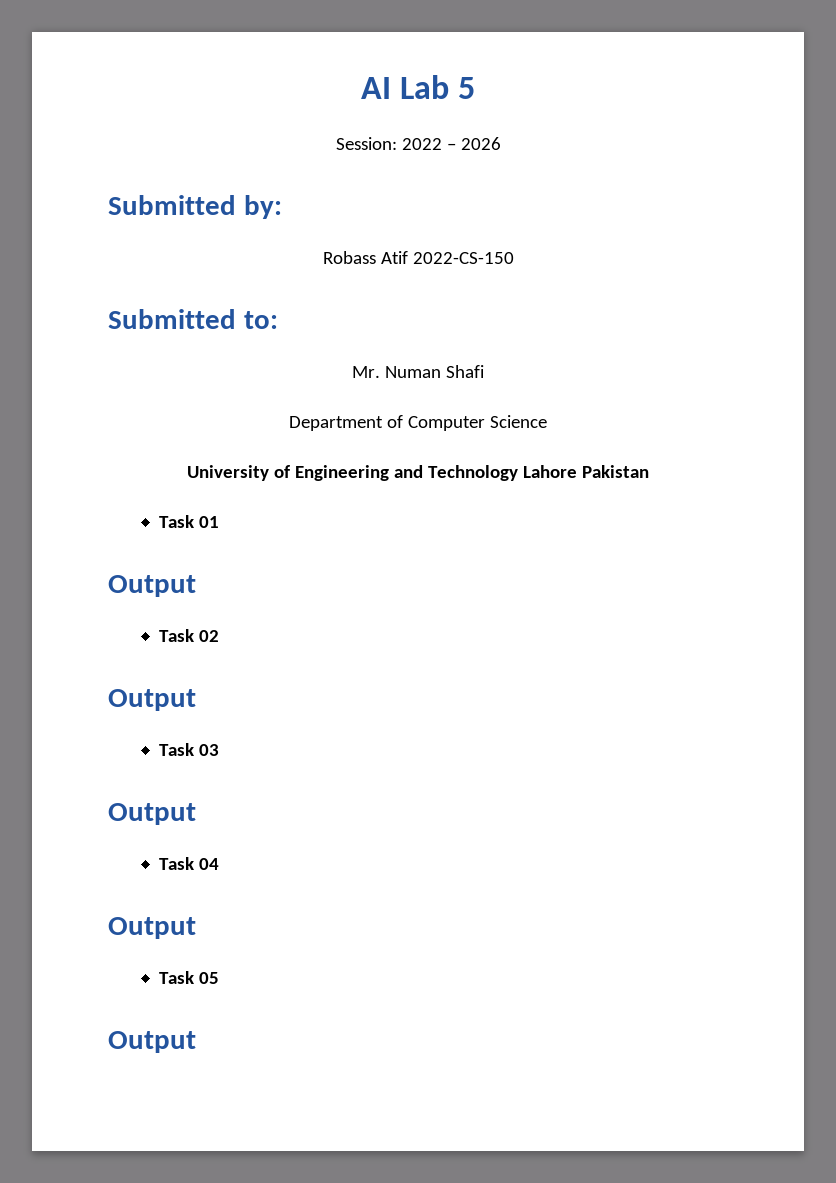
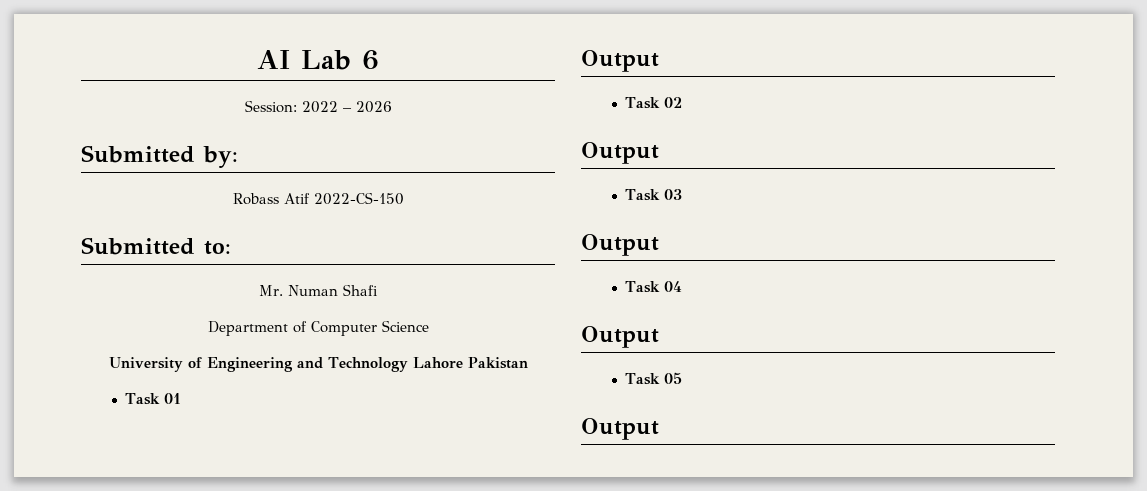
- AI Lab 5
+ AI Lab 6

